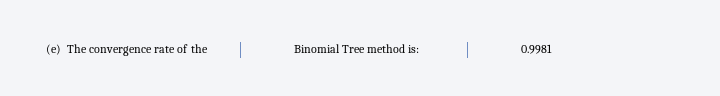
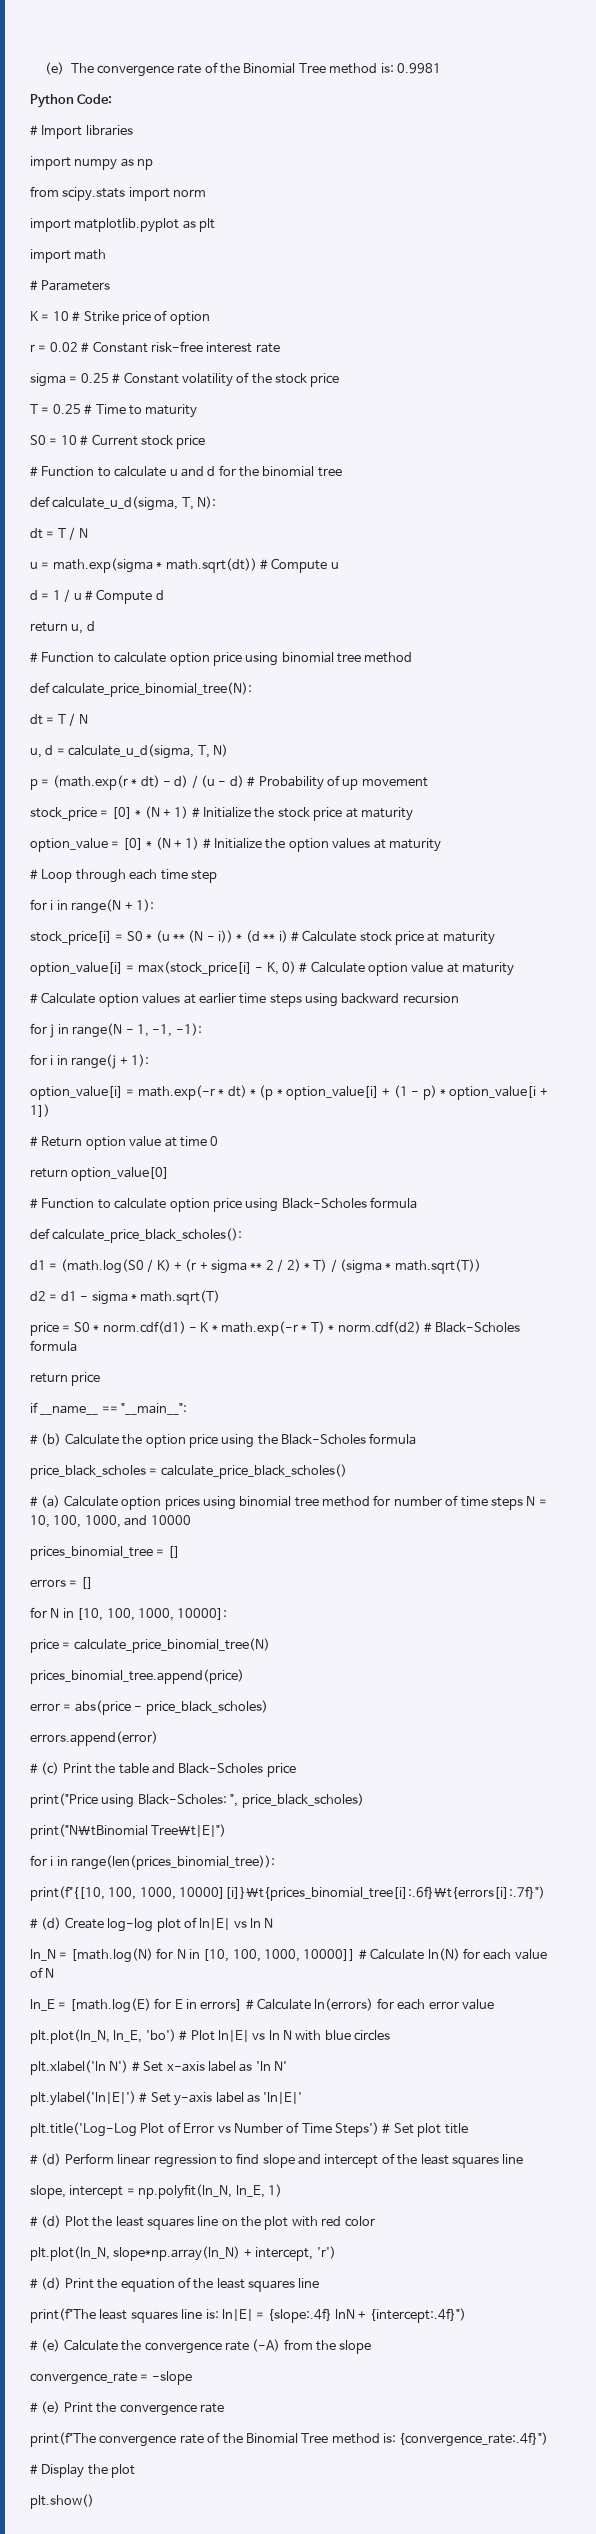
+ Python Code:
+ # Import libraries
+ import numpy as np
+ from scipy.stats import norm
+ import matplotlib.pyplot as plt
+ import math
+ # Parameters
+ K = 10 # Strike price of option
+ r = 0.02 # Constant risk-free interest rate
+ sigma = 0.25 # Constant volatility of the stock price
+ T = 0.25 # Time to maturity
+ S0 = 10 # Current stock price
+ # Function to calculate u and d for the binomial tree
+ def calculate_u_d(sigma, T, N):
+ dt = T / N
+ u = math.exp(sigma * math.sqrt(dt)) # Compute u
+ d = 1 / u # Compute d
+ return u, d
+ # Function to calculate option price using binomial tree method
+ def calculate_price_binomial_tree(N):
+ dt = T / N
+ u, d = calculate_u_d(sigma, T, N)
+ p = (math.exp(r * dt) - d) / (u - d) # Probability of up movement
+ stock_price = [0] * (N + 1) # Initialize the stock price at maturity
+ option_value = [0] * (N + 1) # Initialize the option values at maturity
+ # Loop through each time step
+ for i in range(N + 1):
+ stock_price[i] = S0 * (u ** (N - i)) * (d ** i) # Calculate stock price at maturity
+ option_value[i] = max(stock_price[i] - K, 0) # Calculate option value at maturity
+ # Calculate option values at earlier time steps using backward recursion
+ for j in range(N - 1, -1, -1):
+ for i in range(j + 1):
+ option_value[i] = math.exp(-r * dt) * (p * option_value[i] + (1 - p) * option_value[i + 1])
+ # Return option value at time 0
+ return option_value[0]
+ # Function to calculate option price using Black-Scholes formula
+ def calculate_price_black_scholes():
+ d1 = (math.log(S0 / K) + (r + sigma ** 2 / 2) * T) / (sigma * math.sqrt(T))
+ d2 = d1 - sigma * math.sqrt(T)
+ price = S0 * norm.cdf(d1) - K * math.exp(-r * T) * norm.cdf(d2) # Black-Scholes formula
+ return price
+ if __name__ == "__main__":
+ # (b) Calculate the option price using the Black-Scholes formula
+ price_black_scholes = calculate_price_black_scholes()
+ # (a) Calculate option prices using binomial tree method for number of time steps N = 10, 100, 1000, and 10000
+ prices_binomial_tree = []
+ errors = []
+ for N in [10, 100, 1000, 10000]:
+ price = calculate_price_binomial_tree(N)
+ prices_binomial_tree.append(price)
+ error = abs(price - price_black_scholes)
+ errors.append(error)
+ # (c) Print the table and Black-Scholes price
+ print("Price using Black-Scholes: ", price_black_scholes)
+ print("N\tBinomial Tree\t|E|")
+ for i in range(len(prices_binomial_tree)):
+ print(f"{[10, 100, 1000, 10000][i]}\t{prices_binomial_tree[i]:.6f}\t{errors[i]:.7f}")
+ # (d) Create log-log plot of ln|E| vs ln N
+ ln_N = [math.log(N) for N in [10, 100, 1000, 10000]] # Calculate ln(N) for each value of N
+ ln_E = [math.log(E) for E in errors] # Calculate ln(errors) for each error value
+ plt.plot(ln_N, ln_E, 'bo') # Plot ln|E| vs ln N with blue circles
+ plt.xlabel('ln N') # Set x-axis label as 'ln N'
+ plt.ylabel('ln|E|') # Set y-axis label as 'ln|E|'
+ plt.title('Log-Log Plot of Error vs Number of Time Steps') # Set plot title
+ # (d) Perform linear regression to find slope and intercept of the least squares line
+ slope, intercept = np.polyfit(ln_N, ln_E, 1)
+ # (d) Plot the least squares line on the plot with red color
+ plt.plot(ln_N, slope*np.array(ln_N) + intercept, 'r')
+ # (d) Print the equation of the least squares line
+ print(f"The least squares line is: ln|E| = {slope:.4f} lnN + {intercept:.4f}")
+ # (e) Calculate the convergence rate (-A) from the slope
+ convergence_rate = -slope
+ # (e) Print the convergence rate
+ print(f"The convergence rate of the Binomial Tree method is: {convergence_rate:.4f}")
+ # Display the plot
+ plt.show()

